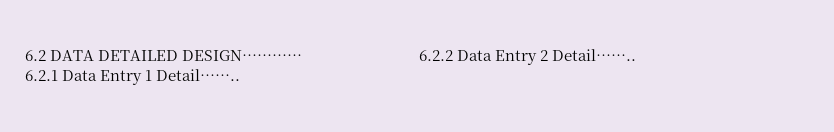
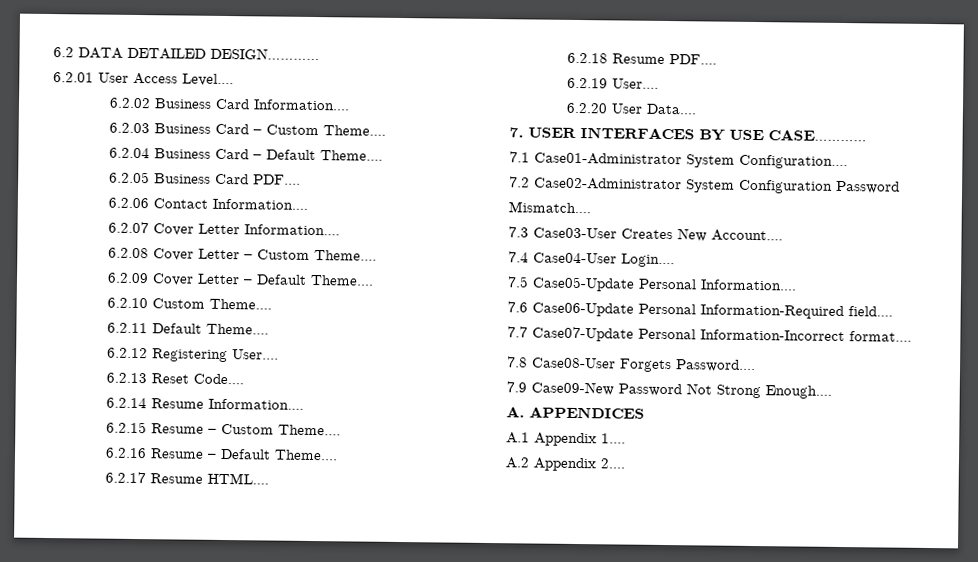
- 6.2.1 Data Entry 1 Detail……..
- 6.2.2 Data Entry 2 Detail……..
+ 6.2.01 User Access Level....
+ 6.2.02 Business Card Information....
+ 6.2.03 Business Card – Custom Theme....
+ 6.2.04 Business Card – Default Theme....
+ 6.2.05 Business Card PDF....
+ 6.2.06 Contact Information....
+ 6.2.07 Cover Letter Information....
+ 6.2.08 Cover Letter – Custom Theme....
+ 6.2.09 Cover Letter – Default Theme....
+ 6.2.10 Custom Theme....
+ 6.2.11 Default Theme....
+ 6.2.12 Registering User....
+ 6.2.13 Reset Code....
+ 6.2.14 Resume Information....
+ 6.2.15 Resume – Custom Theme....
+ 6.2.16 Resume – Default Theme....
+ 6.2.17 Resume HTML....
+ 6.2.18 Resume PDF....
+ 6.2.19 User....
+ 6.2.20 User Data....
+ 7. USER INTERFACES BY USE CASE…………
+ 7.1 Case01-Administrator System Configuration....
+ 7.2 Case02-Administrator System Configuration Password Mismatch....
+ 7.3 Case03-User Creates New Account....
+ 7.4 Case04-User Login....
+ 7.5 Case05-Update Personal Information....
+ 7.6 Case06-Update Personal Information-Required field....
+ 7.7 Case07-Update Personal Information-Incorrect format....
+ 7.8 Case08-User Forgets Password....
+ 7.9 Case09-New Password Not Strong Enough....
+ A. APPENDICES
+ A.1 Appendix 1....
+ A.2 Appendix 2....

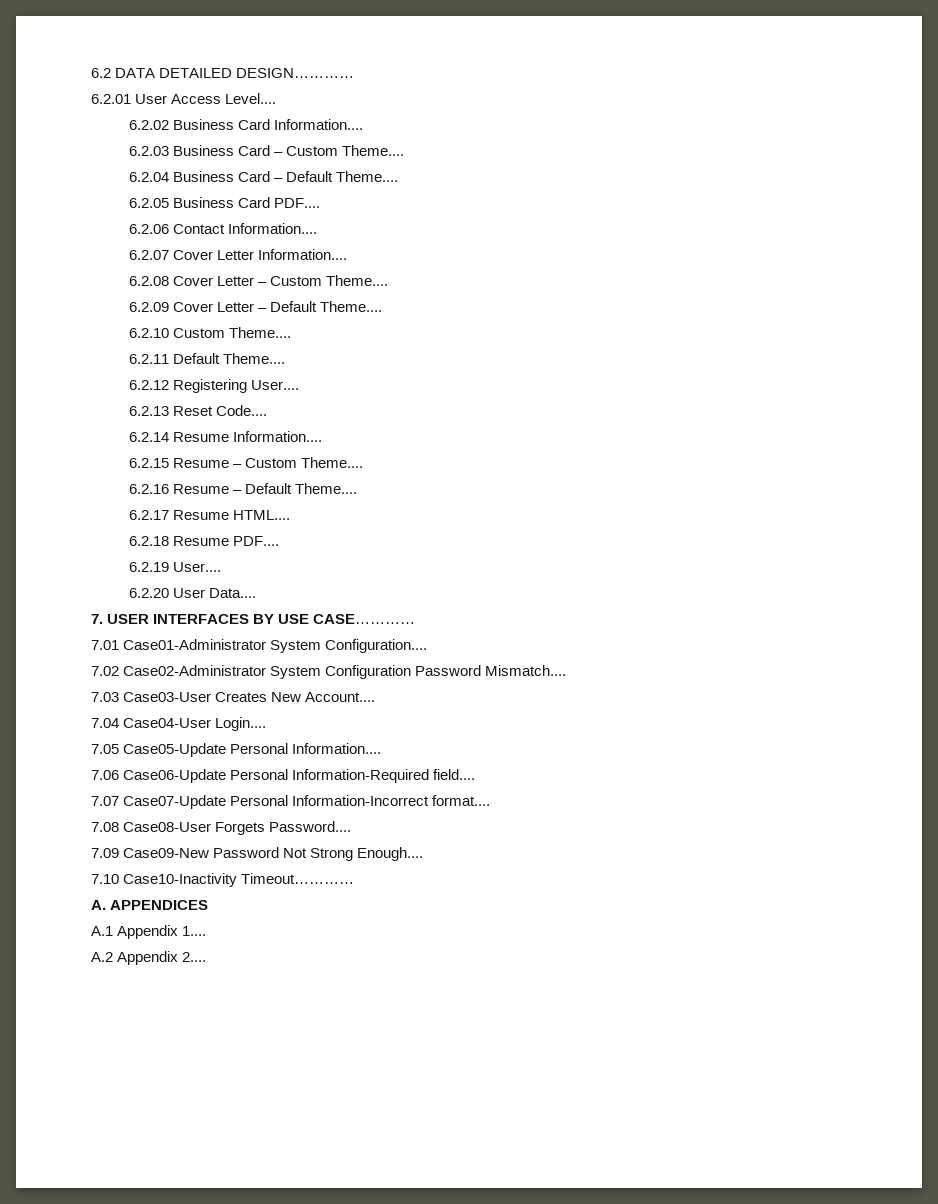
- 7.1 Case01-Administrator System Configuration....
+ 7.01 Case01-Administrator System Configuration....
- 7.2 Case02-Administrator System Configuration Password Mismatch....
+ 7.02 Case02-Administrator System Configuration Password Mismatch....
- 7.3 Case03-User Creates New Account....
+ 7.03 Case03-User Creates New Account....
- 7.4 Case04-User Login....
+ 7.04 Case04-User Login....
- 7.5 Case05-Update Personal Information....
+ 7.05 Case05-Update Personal Information....
- 7.6 Case06-Update Personal Information-Required field....
+ 7.06 Case06-Update Personal Information-Required field....
- 7.7 Case07-Update Personal Information-Incorrect format....
+ 7.07 Case07-Update Personal Information-Incorrect format....
- 7.8 Case08-User Forgets Password....
+ 7.08 Case08-User Forgets Password....
- 7.9 Case09-New Password Not Strong Enough....
+ 7.09 Case09-New Password Not Strong Enough....
+ 7.10 Case10-Inactivity Timeout…………

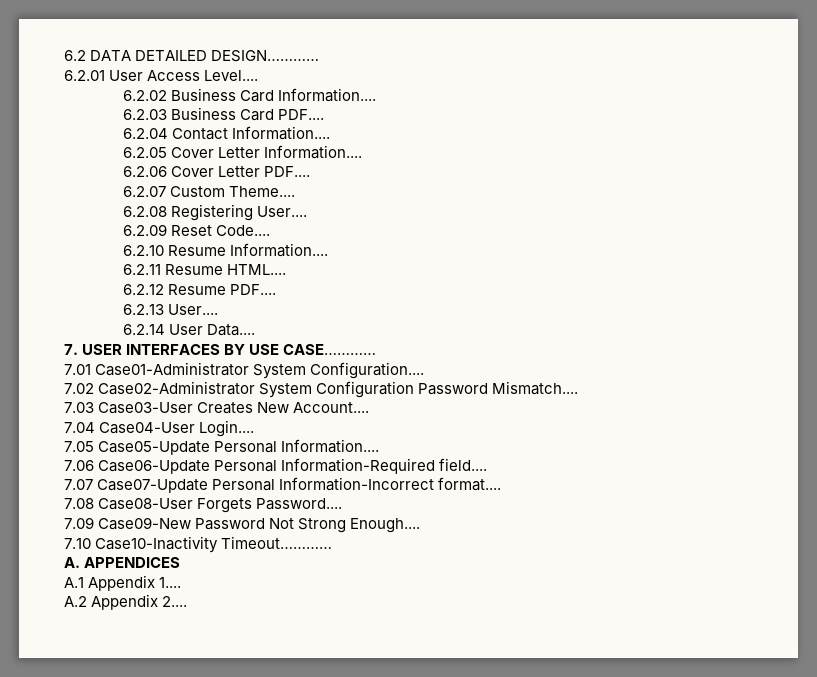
- 6.2.03 Business Card – Custom Theme....
- 6.2.04 Business Card – Default Theme....
- 6.2.05 Business Card PDF....
- 6.2.06 Contact Information....
+ 6.2.03 Business Card PDF....
+ 6.2.04 Contact Information....
- 6.2.07 Cover Letter Information....
+ 6.2.05 Cover Letter Information....
- 6.2.08 Cover Letter – Custom Theme....
- 6.2.09 Cover Letter – Default Theme....
- 6.2.10 Custom Theme....
- 6.2.11 Default Theme....
- 6.2.12 Registering User....
+ 6.2.06 Cover Letter PDF....
+ 6.2.07 Custom Theme....
+ 6.2.08 Registering User....
- 6.2.13 Reset Code....
+ 6.2.09 Reset Code....
- 6.2.14 Resume Information....
+ 6.2.10 Resume Information....
- 6.2.15 Resume – Custom Theme....
- 6.2.16 Resume – Default Theme....
- 6.2.17 Resume HTML....
+ 6.2.11 Resume HTML....
- 6.2.18 Resume PDF....
+ 6.2.12 Resume PDF....
- 6.2.19 User....
- 6.2.20 User Data....
+ 6.2.13 User....
+ 6.2.14 User Data....

